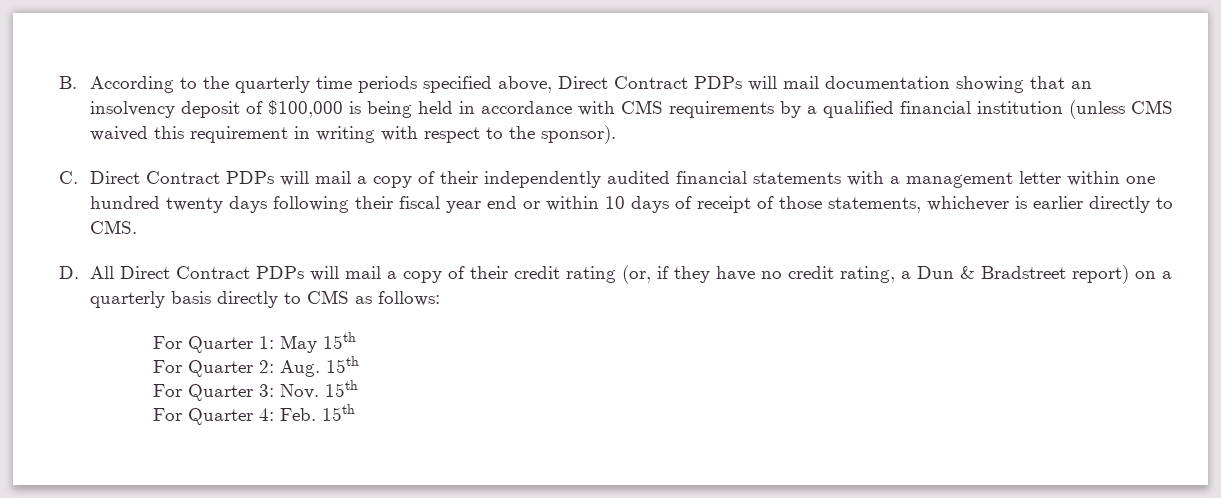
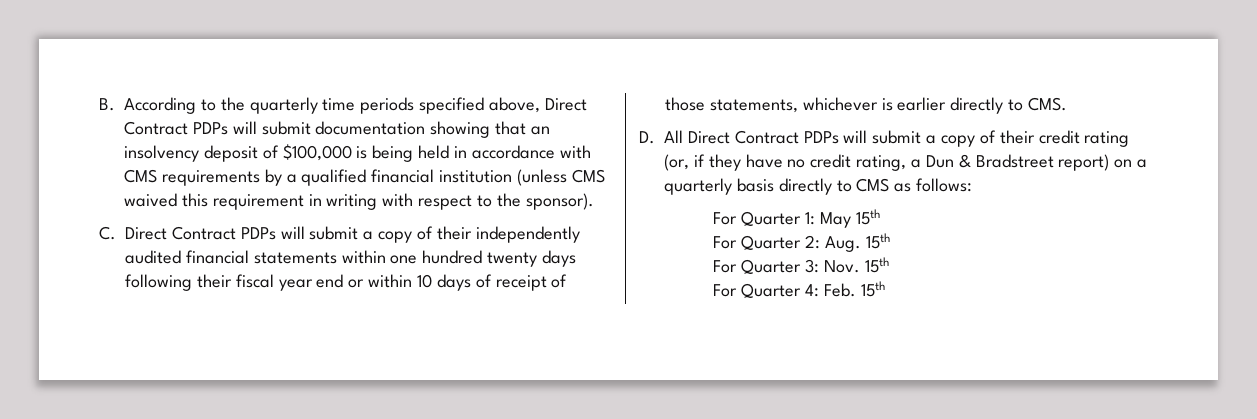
- B. According to the quarterly time periods specified above, Direct Contract PDPs will mail documentation showing that an insolvency deposit of $100,000 is being held in accordance with CMS requirements by a qualified financial institution (unless CMS waived this requirement in writing with respect to the sponsor).
+ B. According to the quarterly time periods specified above, Direct Contract PDPs will submit documentation showing that an insolvency deposit of $100,000 is being held in accordance with CMS requirements by a qualified financial institution (unless CMS waived this requirement in writing with respect to the sponsor).
- C. Direct Contract PDPs will mail a copy of their independently audited financial statements with a management letter within one hundred twenty days following their fiscal year end or within 10 days of receipt of those statements, whichever is earlier directly to CMS.
+ C. Direct Contract PDPs will submit a copy of their independently audited financial statements within one hundred twenty days following their fiscal year end or within 10 days of receipt of those statements, whichever is earlier directly to CMS.
- D. All Direct Contract PDPs will mail a copy of their credit rating (or, if they have no credit rating, a Dun & Bradstreet report) on a quarterly basis directly to CMS as follows:
+ D. All Direct Contract PDPs will submit a copy of their credit rating (or, if they have no credit rating, a Dun & Bradstreet report) on a quarterly basis directly to CMS as follows:

